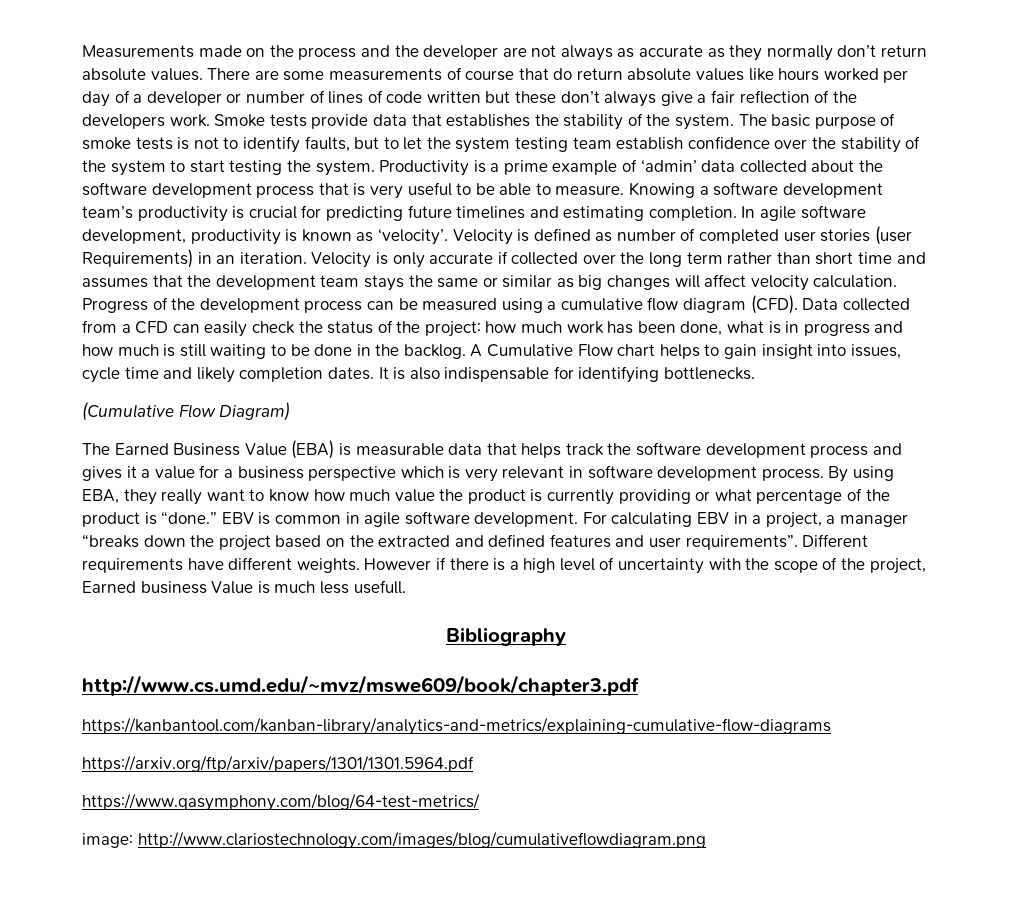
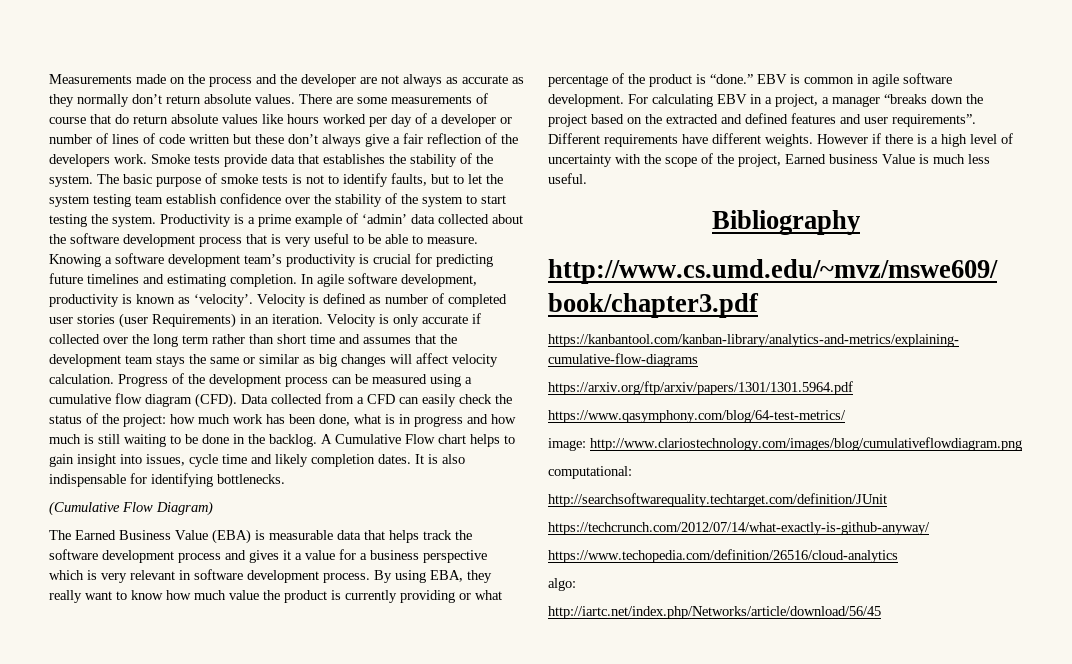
- However if there is a high level of uncertainty with the scope of the project, Earned business Value is much less usefull.
+ However if there is a high level of uncertainty with the scope of the project, Earned business Value is much less useful.
+ computational:
+ http://searchsoftwarequality.techtarget.com/definition/JUnit
+ https://techcrunch.com/2012/07/14/what-exactly-is-github-anyway/
+ https://www.techopedia.com/definition/26516/cloud-analytics
+ algo:
+ http://iartc.net/index.php/Networks/article/download/56/45

